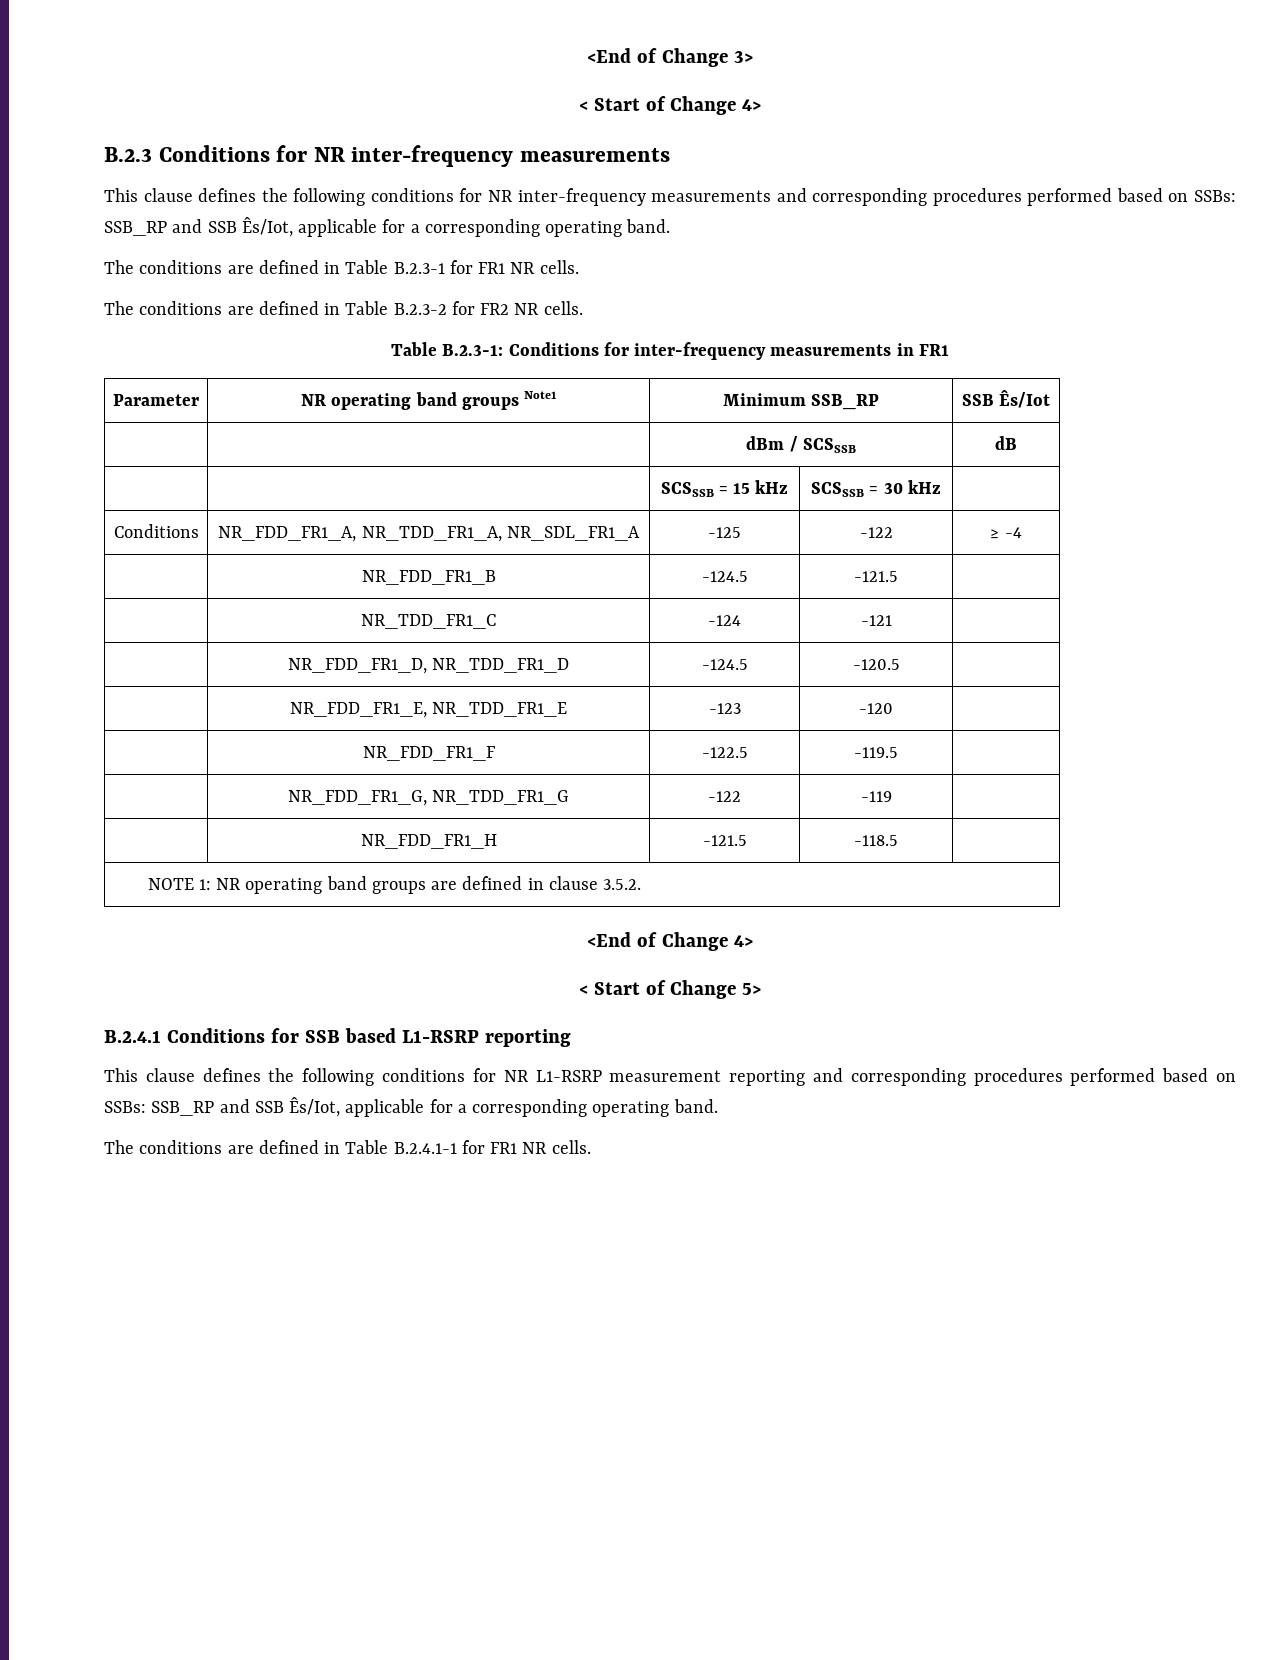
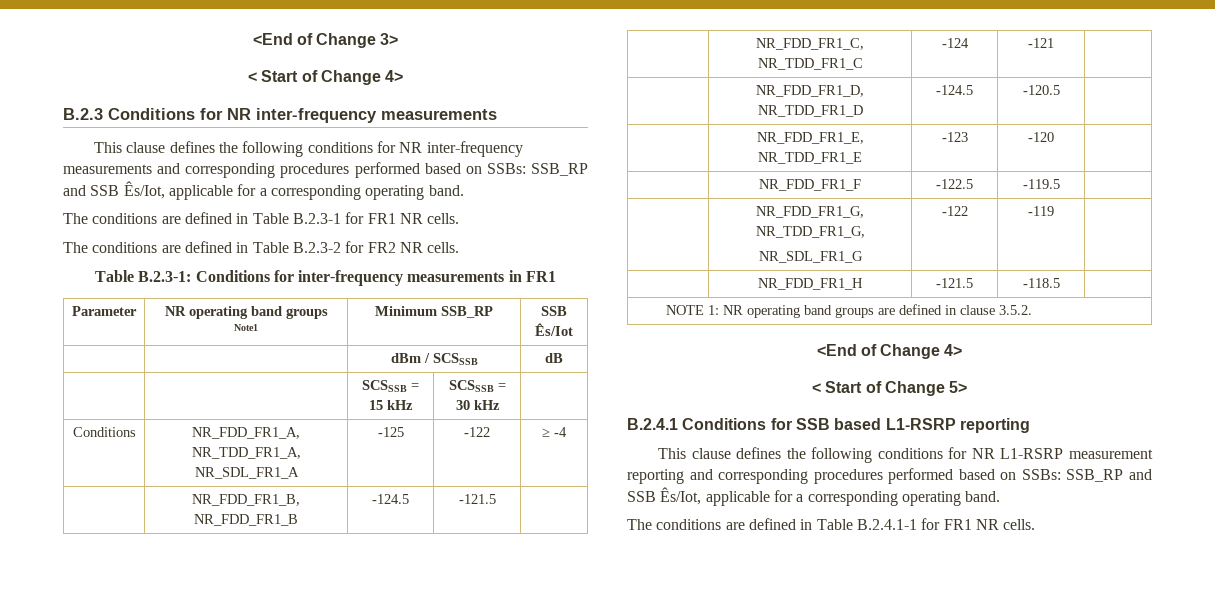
- | NR_FDD_FR1_B | -124.5 | -121.5 |
+ | NR_FDD_FR1_B, NR_FDD_FR1_B | -124.5 | -121.5 |
- | NR_TDD_FR1_C | -124 | -121 |
+ | NR_FDD_FR1_C, NR_TDD_FR1_C | -124 | -121 |
- | NR_FDD_FR1_G, NR_TDD_FR1_G | -122 | -119 |
+ | NR_FDD_FR1_G, NR_TDD_FR1_G,
+ NR_SDL_FR1_G | -122 | -119 |

